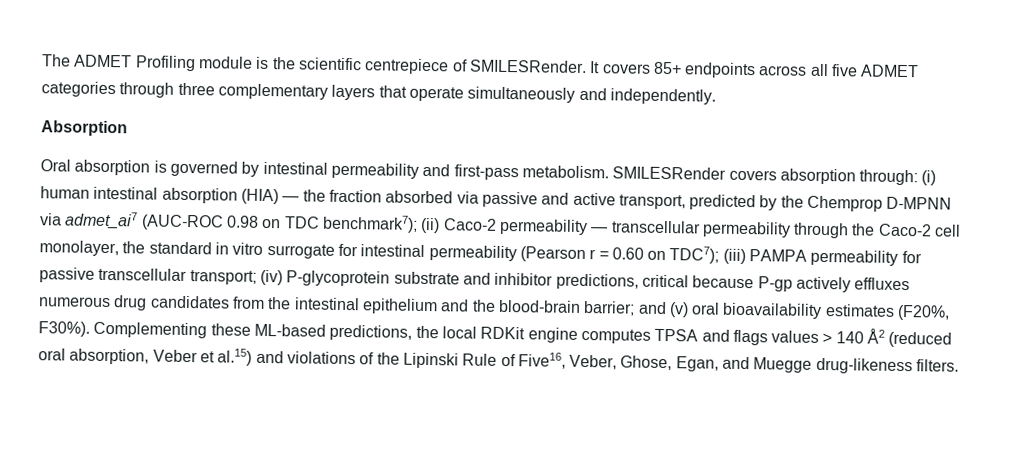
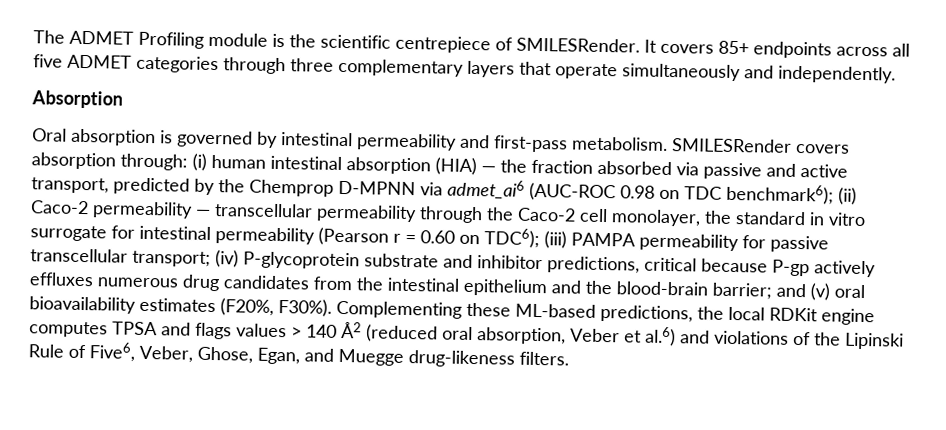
- (i) human intestinal absorption (HIA) — the fraction absorbed via passive and active transport, predicted by the Chemprop D-MPNN via admet_ai7 (AUC-ROC 0.98 on TDC benchmark7);
+ (i) human intestinal absorption (HIA) — the fraction absorbed via passive and active transport, predicted by the Chemprop D-MPNN via admet_ai6 (AUC-ROC 0.98 on TDC benchmark6);
- (ii) Caco-2 permeability — transcellular permeability through the Caco-2 cell monolayer, the standard in vitro surrogate for intestinal permeability (Pearson r = 0.60 on TDC7);
+ (ii) Caco-2 permeability — transcellular permeability through the Caco-2 cell monolayer, the standard in vitro surrogate for intestinal permeability (Pearson r = 0.60 on TDC6);
- Complementing these ML-based predictions, the local RDKit engine computes TPSA and flags values > 140 Å2 (reduced oral absorption, Veber et al.15) and violations of the Lipinski Rule of Five16, Veber, Ghose, Egan, and Muegge drug-likeness filters.
+ Complementing these ML-based predictions, the local RDKit engine computes TPSA and flags values > 140 Å2 (reduced oral absorption, Veber et al.6) and violations of the Lipinski Rule of Five6, Veber, Ghose, Egan, and Muegge drug-likeness filters.

